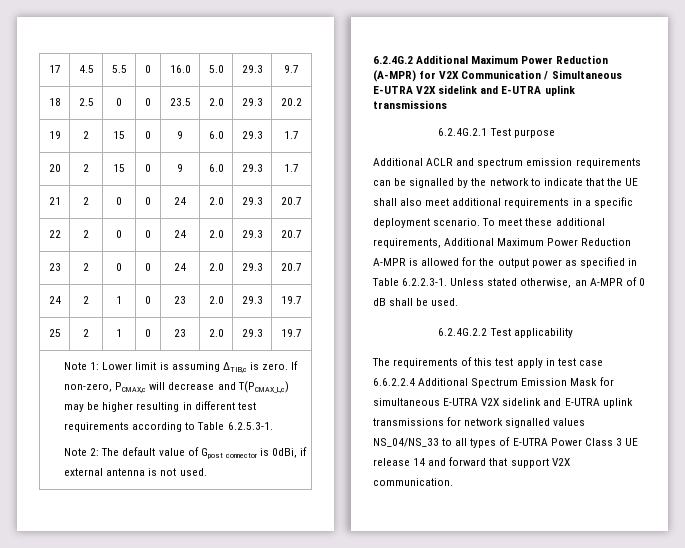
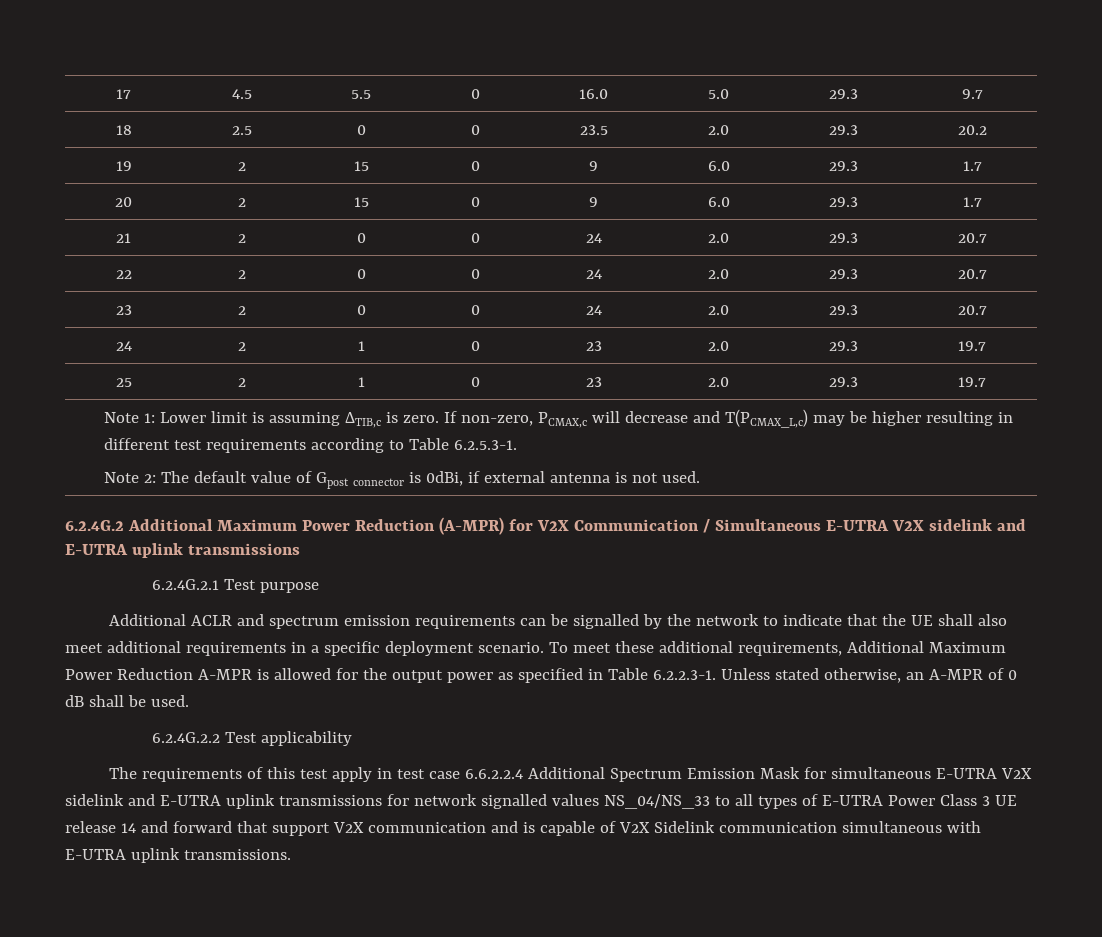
- The requirements of this test apply in test case 6.6.2.2.4 Additional Spectrum Emission Mask for simultaneous E-UTRA V2X sidelink and E-UTRA uplink transmissions for network signalled values NS_04/NS_33 to all types of E-UTRA Power Class 3 UE release 14 and forward that support V2X communication.
+ The requirements of this test apply in test case 6.6.2.2.4 Additional Spectrum Emission Mask for simultaneous E-UTRA V2X sidelink and E-UTRA uplink transmissions for network signalled values NS_04/NS_33 to all types of E-UTRA Power Class 3 UE release 14 and forward that support V2X communication and is capable of V2X Sidelink communication simultaneous with E-UTRA uplink transmissions.

